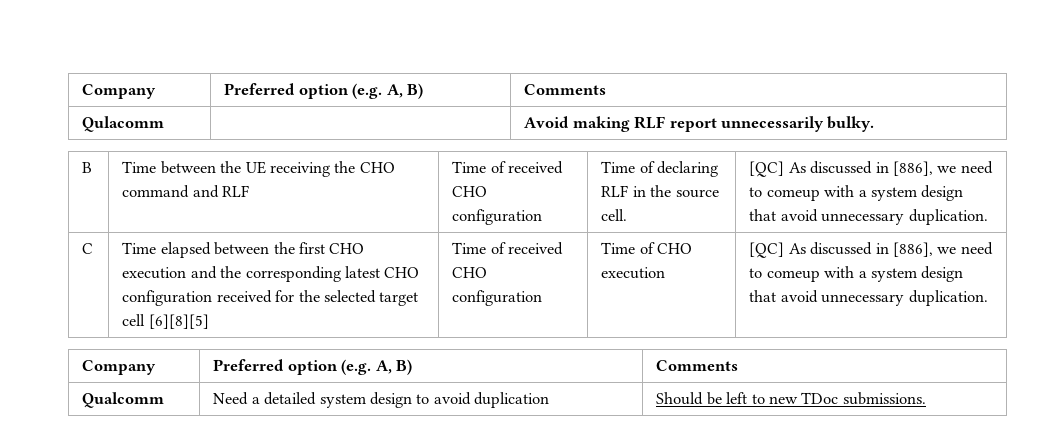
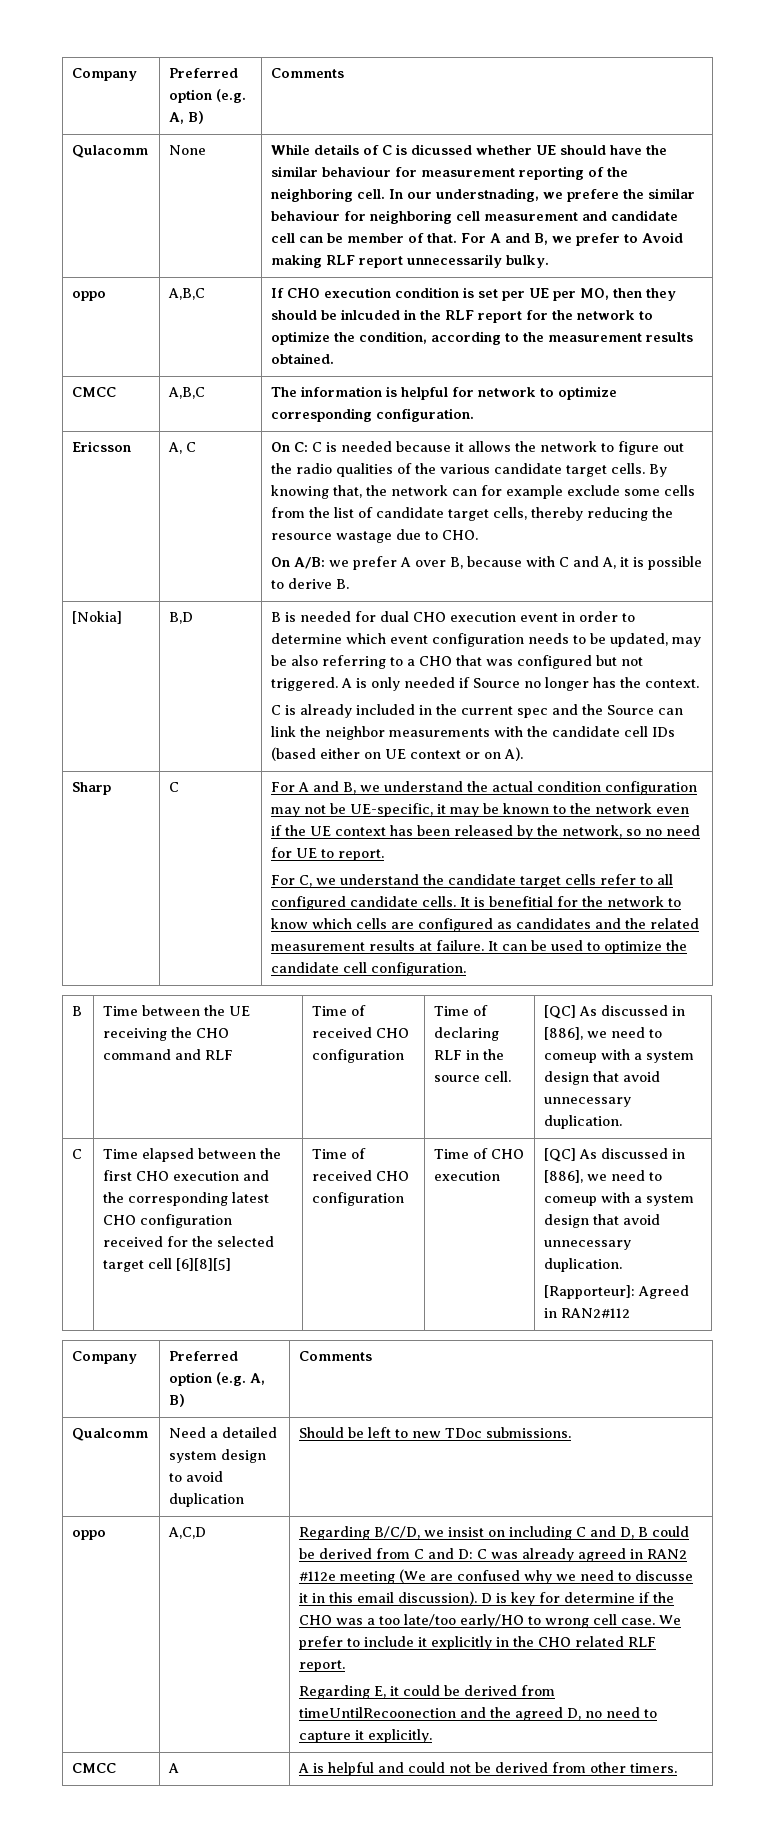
- Avoid making RLF report unnecessarily bulky.
+ None | While details of C is dicussed whether UE should have the similar behaviour for measurement reporting of the neighboring cell. In our understnading, we prefere the similar behaviour for neighboring cell measurement and candidate cell can be member of that. For A and B, we prefer to Avoid making RLF report unnecessarily bulky.
+ oppo | A,B,C | If CHO execution condition is set per UE per MO, then they should be inlcuded in the RLF report for the network to optimize the condition, according to the measurement results obtained.
+ CMCC | A,B,C | The information is helpful for network to optimize corresponding configuration.
+ Ericsson | A, C | On C: C is needed because it allows the network to figure out the radio qualities of the various candidate target cells. By knowing that, the network can for example exclude some cells from the list of candidate target cells, thereby reducing the resource wastage due to CHO.
+ On A/B: we prefer A over B, because with C and A, it is possible to derive B.
+ [Nokia] | B,D | B is needed for dual CHO execution event in order to determine which event configuration needs to be updated, may be also referring to a CHO that was configured but not triggered. A is only needed if Source no longer has the context.
+ C is already included in the current spec and the Source can link the neighbor measurements with the candidate cell IDs (based either on UE context or on A).
+ Sharp | C | For A and B, we understand the actual condition configuration may not be UE-specific, it may be known to the network even if the UE context has been released by the network, so no need for UE to report.
+ For C, we understand the candidate target cells refer to all configured candidate cells. It is benefitial for the network to know which cells are configured as candidates and the related measurement results at failure. It can be used to optimize the candidate cell configuration.
+ [Rapporteur]: Agreed in RAN2#112
+ oppo | A,C,D | Regarding B/C/D, we insist on including C and D, B could be derived from C and D: C was already agreed in RAN2 #112e meeting (We are confused why we need to discusse it in this email discussion). D is key for determine if the CHO was a too late/too early/HO to wrong cell case. We prefer to include it explicitly in the CHO related RLF report.
+ Regarding E, it could be derived from timeUntilRecoonection and the agreed D, no need to capture it explicitly.
+ CMCC | A | A is helpful and could not be derived from other timers.

